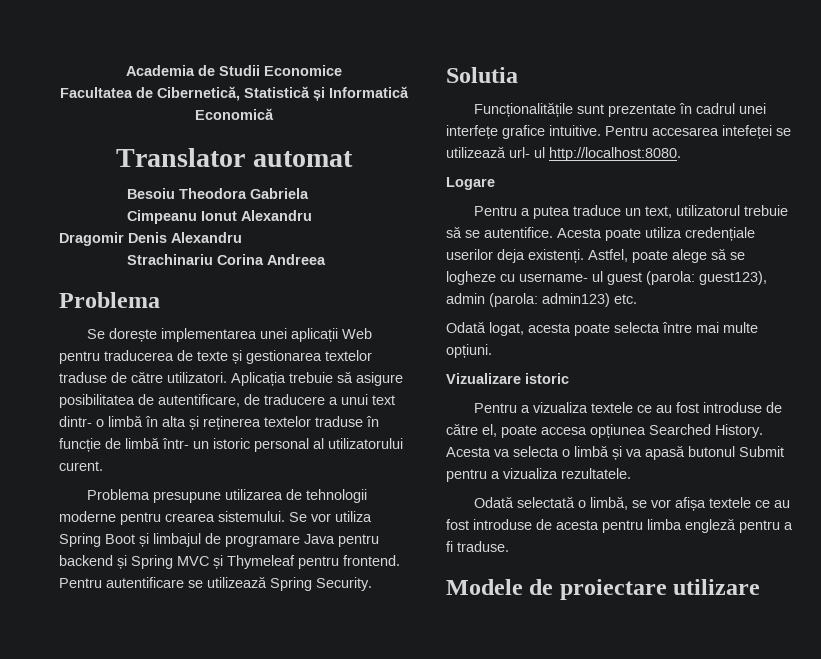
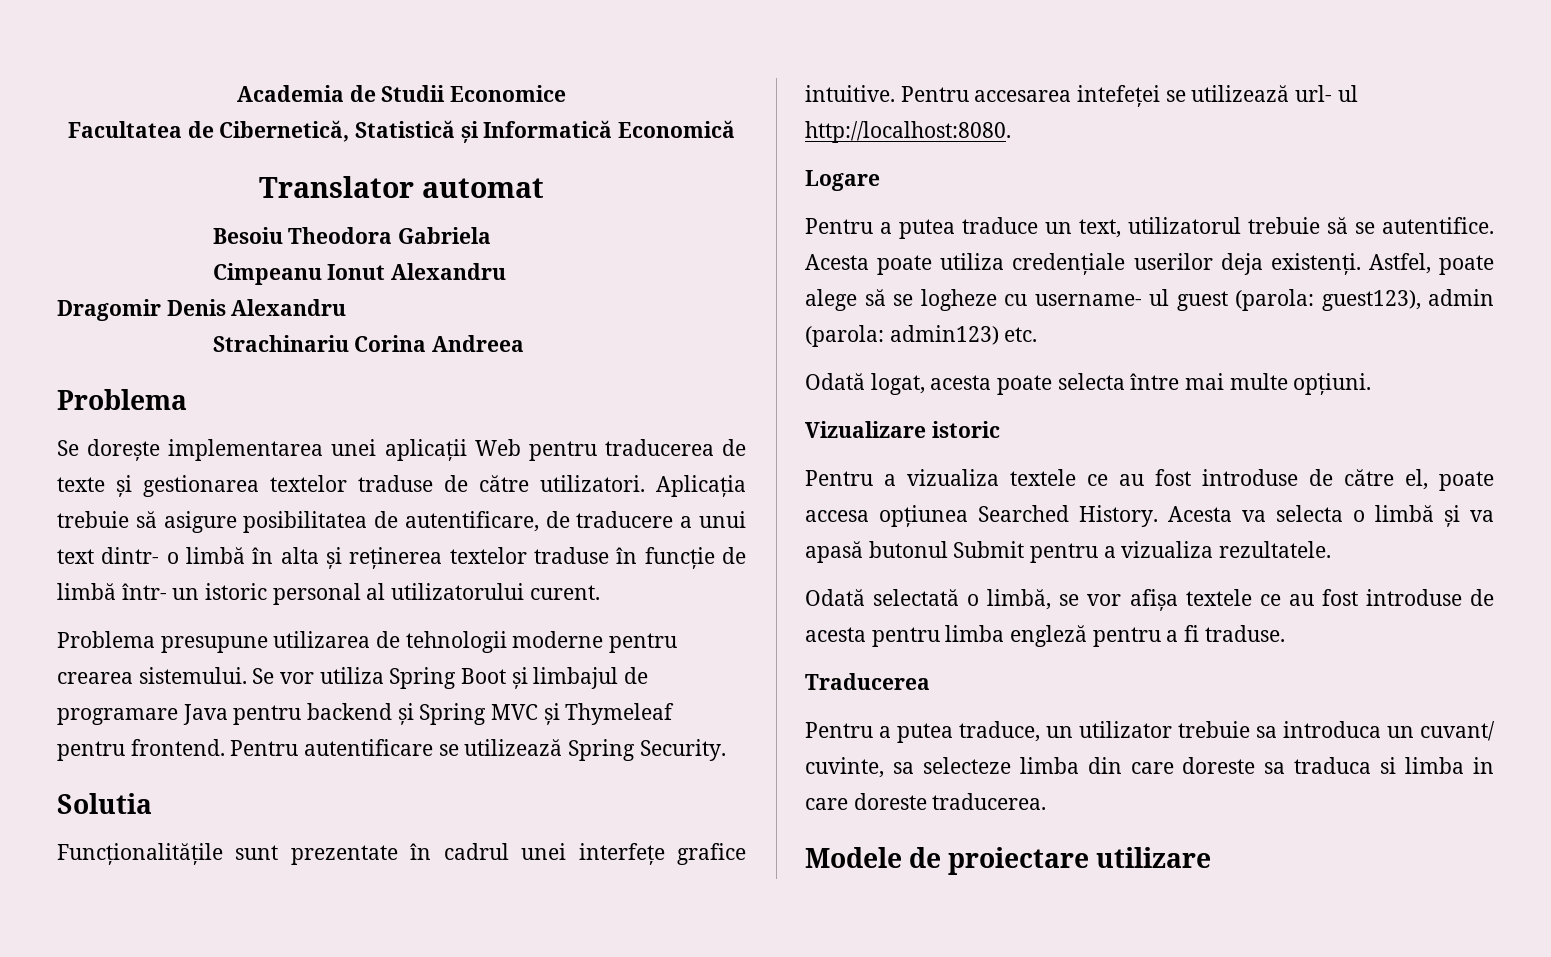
+ Traducerea
+ Pentru a putea traduce, un utilizator trebuie sa introduca un cuvant/ cuvinte, sa selecteze limba din care doreste sa traduca si limba in care doreste traducerea.

